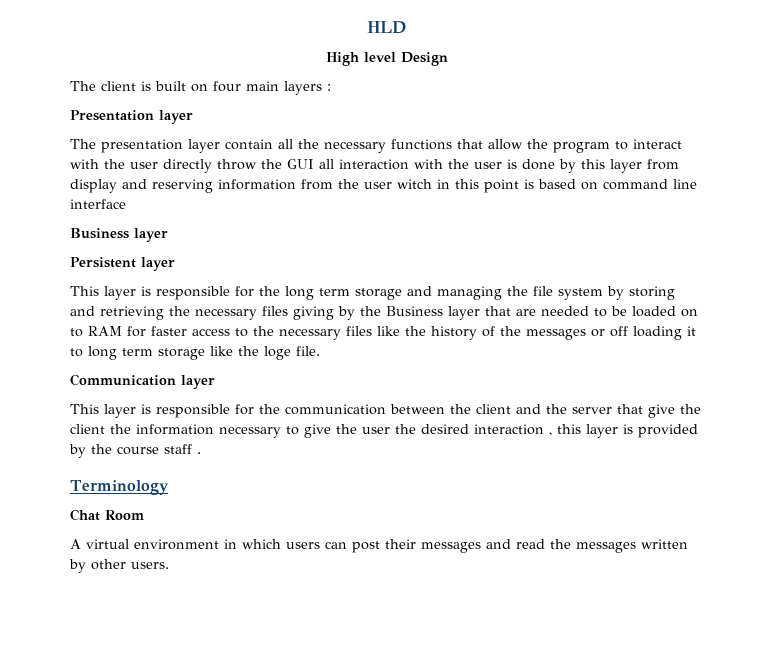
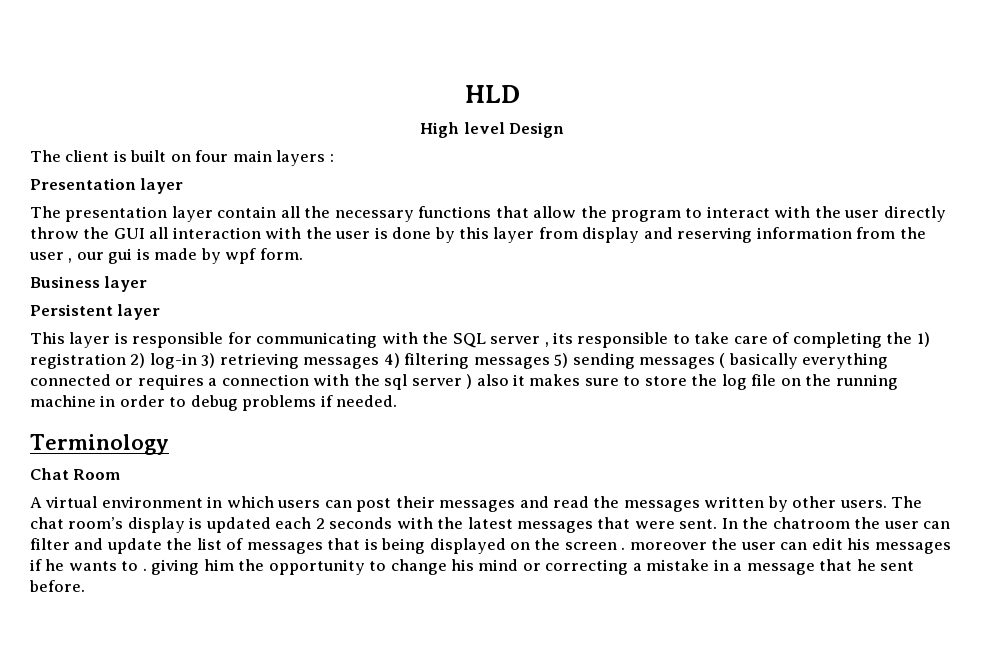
- The presentation layer contain all the necessary functions that allow the program to interact with the user directly throw the GUI all interaction with the user is done by this layer from display and reserving information from the user witch in this point is based on command line interface
+ The presentation layer contain all the necessary functions that allow the program to interact with the user directly throw the GUI all interaction with the user is done by this layer from display and reserving information from the user , our gui is made by wpf form.
- This layer is responsible for the long term storage and managing the file system by storing and retrieving the necessary files giving by the Business layer that are needed to be loaded on to RAM for faster access to the necessary files like the history of the messages or off loading it to long term storage like the loge file.
- Communication layer
- This layer is responsible for the communication between the client and the server that give the client the information necessary to give the user the desired interaction , this layer is provided by the course staff .
+ This layer is responsible for communicating with the SQL server , its responsible to take care of completing the 1) registration 2) log-in 3) retrieving messages 4) filtering messages 5) sending messages ( basically everything connected or requires a connection with the sql server ) also it makes sure to store the log file on the running machine in order to debug problems if needed.
+ The chat room’s display is updated each 2 seconds with the latest messages that were sent. In the chatroom the user can filter and update the list of messages that is being displayed on the screen . moreover the user can edit his messages if he wants to . giving him the opportunity to change his mind or correcting a mistake in a message that he sent before.

